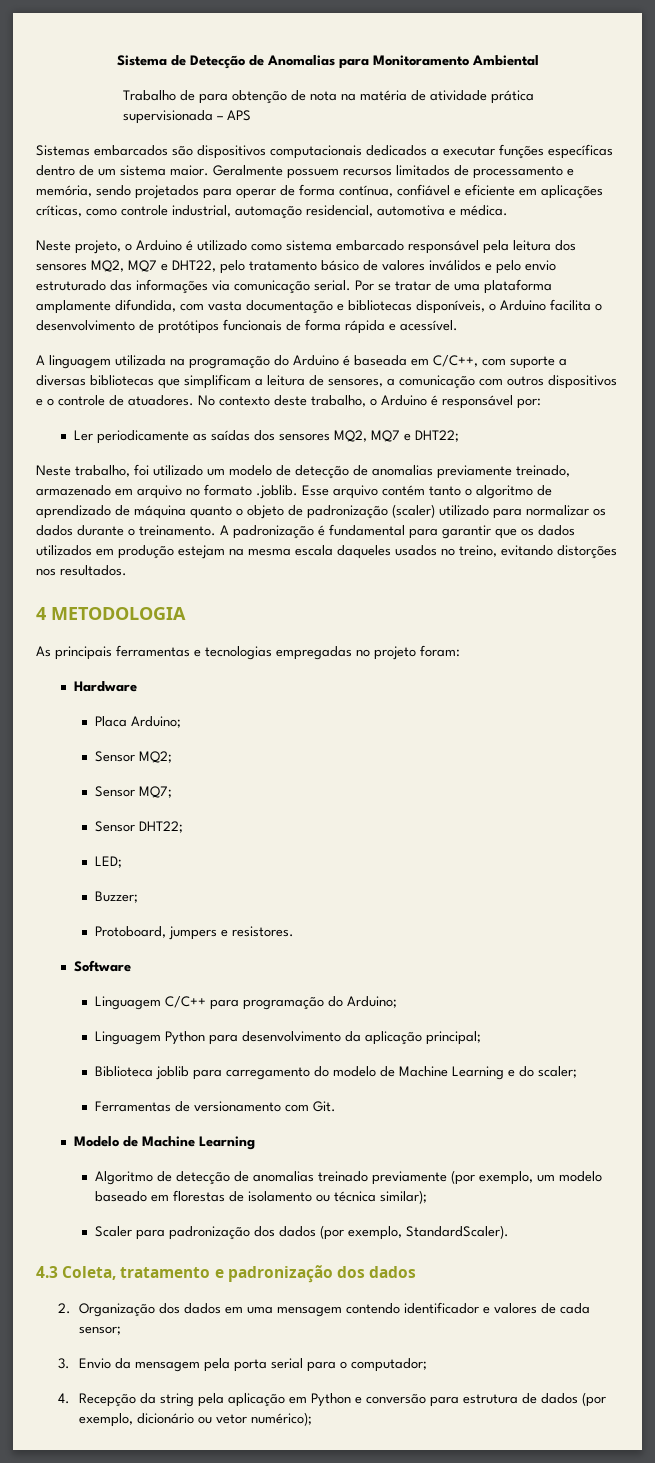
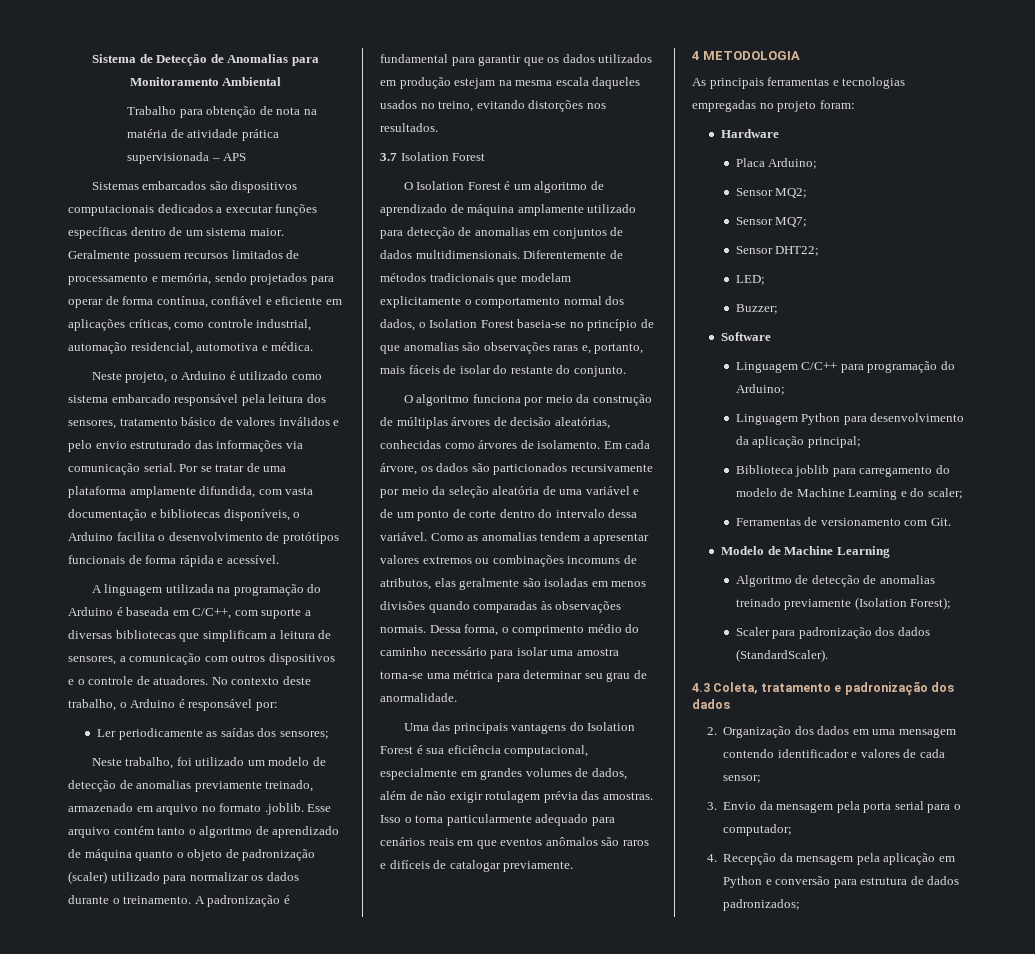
- Trabalho de para obtenção de nota na matéria de atividade prática supervisionada – APS
+ Trabalho para obtenção de nota na matéria de atividade prática supervisionada – APS
- Neste projeto, o Arduino é utilizado como sistema embarcado responsável pela leitura dos sensores MQ2, MQ7 e DHT22, pelo tratamento básico de valores inválidos e pelo envio estruturado das informações via comunicação serial.
+ Neste projeto, o Arduino é utilizado como sistema embarcado responsável pela leitura dos sensores, tratamento básico de valores inválidos e pelo envio estruturado das informações via comunicação serial.
- Ler periodicamente as saídas dos sensores MQ2, MQ7 e DHT22;
+ Ler periodicamente as saídas dos sensores;
+ 3.7 Isolation Forest
+ O Isolation Forest é um algoritmo de aprendizado de máquina amplamente utilizado para detecção de anomalias em conjuntos de dados multidimensionais. Diferentemente de métodos tradicionais que modelam explicitamente o comportamento normal dos dados, o Isolation Forest baseia-se no princípio de que anomalias são observações raras e, portanto, mais fáceis de isolar do restante do conjunto.
+ O algoritmo funciona por meio da construção de múltiplas árvores de decisão aleatórias, conhecidas como árvores de isolamento. Em cada árvore, os dados são particionados recursivamente por meio da seleção aleatória de uma variável e de um ponto de corte dentro do intervalo dessa variável. Como as anomalias tendem a apresentar valores extremos ou combinações incomuns de atributos, elas geralmente são isoladas em menos divisões quando comparadas às observações normais. Dessa forma, o comprimento médio do caminho necessário para isolar uma amostra torna-se uma métrica para determinar seu grau de anormalidade.
+ Uma das principais vantagens do Isolation Forest é sua eficiência computacional, especialmente em grandes volumes de dados, além de não exigir rotulagem prévia das amostras. Isso o torna particularmente adequado para cenários reais em que eventos anômalos são raros e difíceis de catalogar previamente.
- Protoboard, jumpers e resistores.
- Algoritmo de detecção de anomalias treinado previamente (por exemplo, um modelo baseado em florestas de isolamento ou técnica similar);
+ Algoritmo de detecção de anomalias treinado previamente (Isolation Forest);
- Scaler para padronização dos dados (por exemplo, StandardScaler).
+ Scaler para padronização dos dados (StandardScaler).
- 4. Recepção da string pela aplicação em Python e conversão para estrutura de dados (por exemplo, dicionário ou vetor numérico);
+ 4. Recepção da mensagem pela aplicação em Python e conversão para estrutura de dados padronizados;

